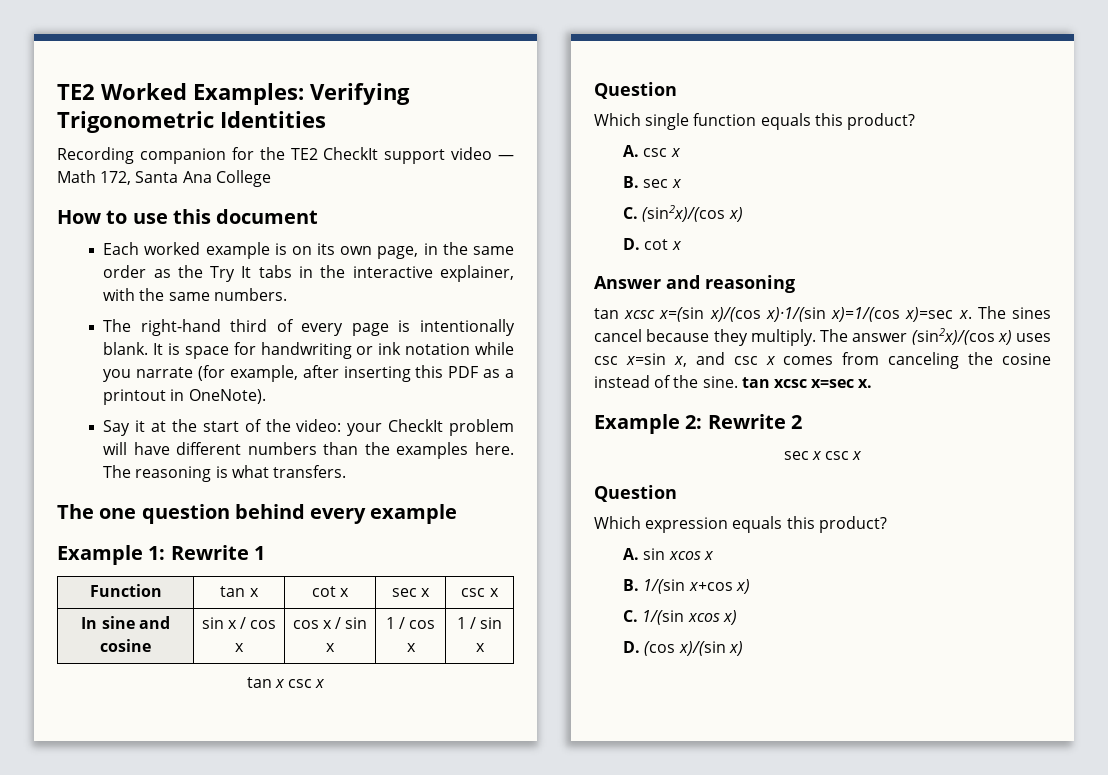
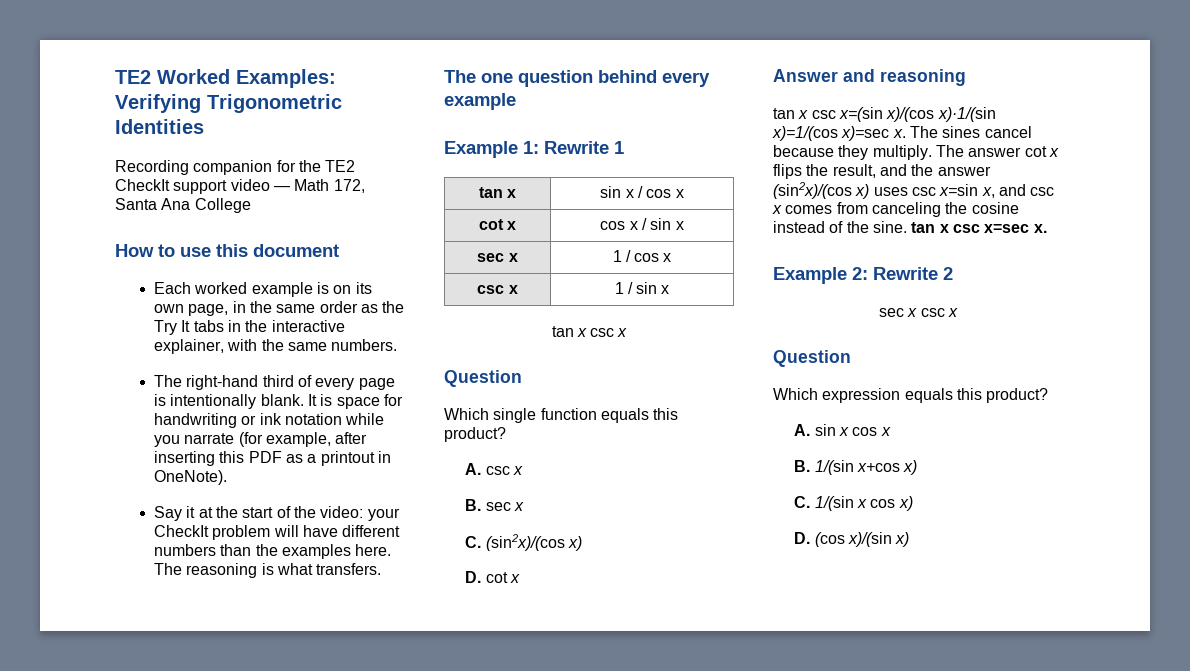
- Function | tan x | cot x | sec x | csc x
- In sine and cosine | sin x / cos x | cos x / sin x | 1 / cos x | 1 / sin x
+ tan x | sin x / cos x
+ cot x | cos x / sin x
+ sec x | 1 / cos x
+ csc x | 1 / sin x
- tan xcsc x=(sin x)/(cos x)·1/(sin x)=1/(cos x)=sec x.
+ tan x csc x=(sin x)/(cos x)·1/(sin x)=1/(cos x)=sec x.
- The answer (sin2x)/(cos x) uses csc x=sin x, and csc x comes from canceling the cosine instead of the sine. tan xcsc x=sec x.
+ The answer cot x flips the result, and the answer (sin2x)/(cos x) uses csc x=sin x, and csc x comes from canceling the cosine instead of the sine. tan x csc x=sec x.
- A. sin xcos x
+ A. sin x cos x
- C. 1/(sin xcos x)
+ C. 1/(sin x cos x)

